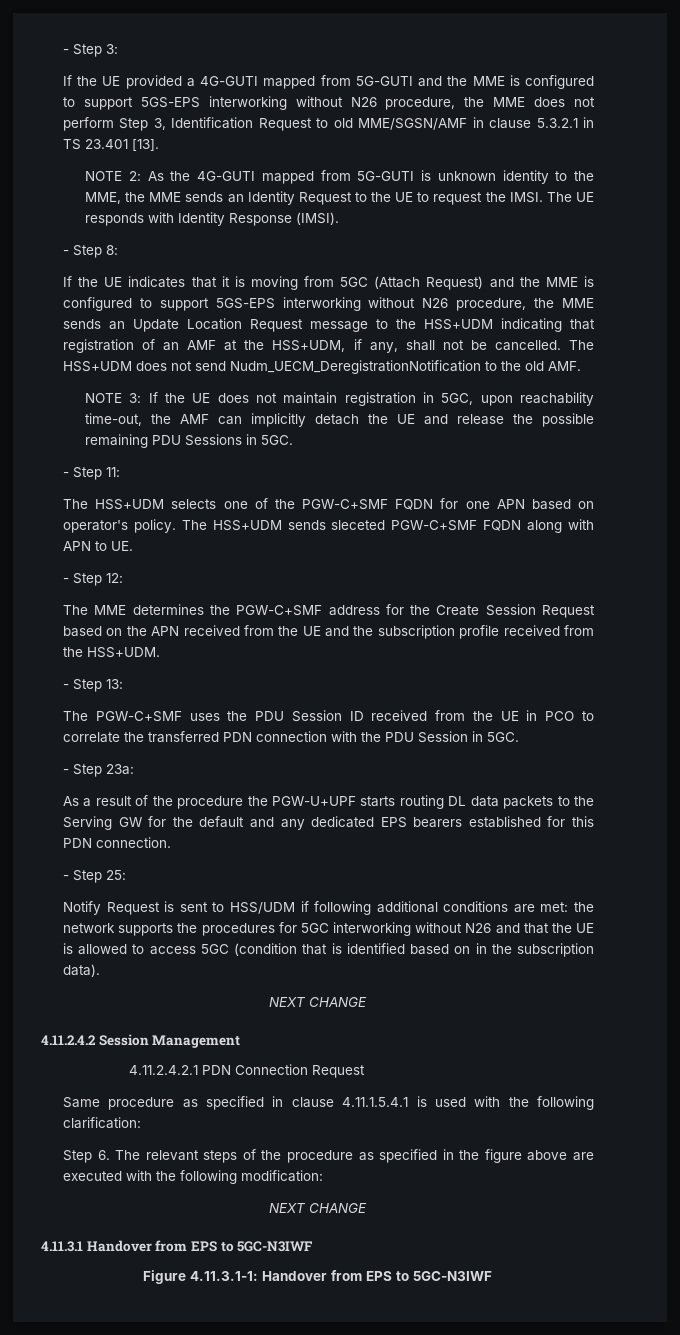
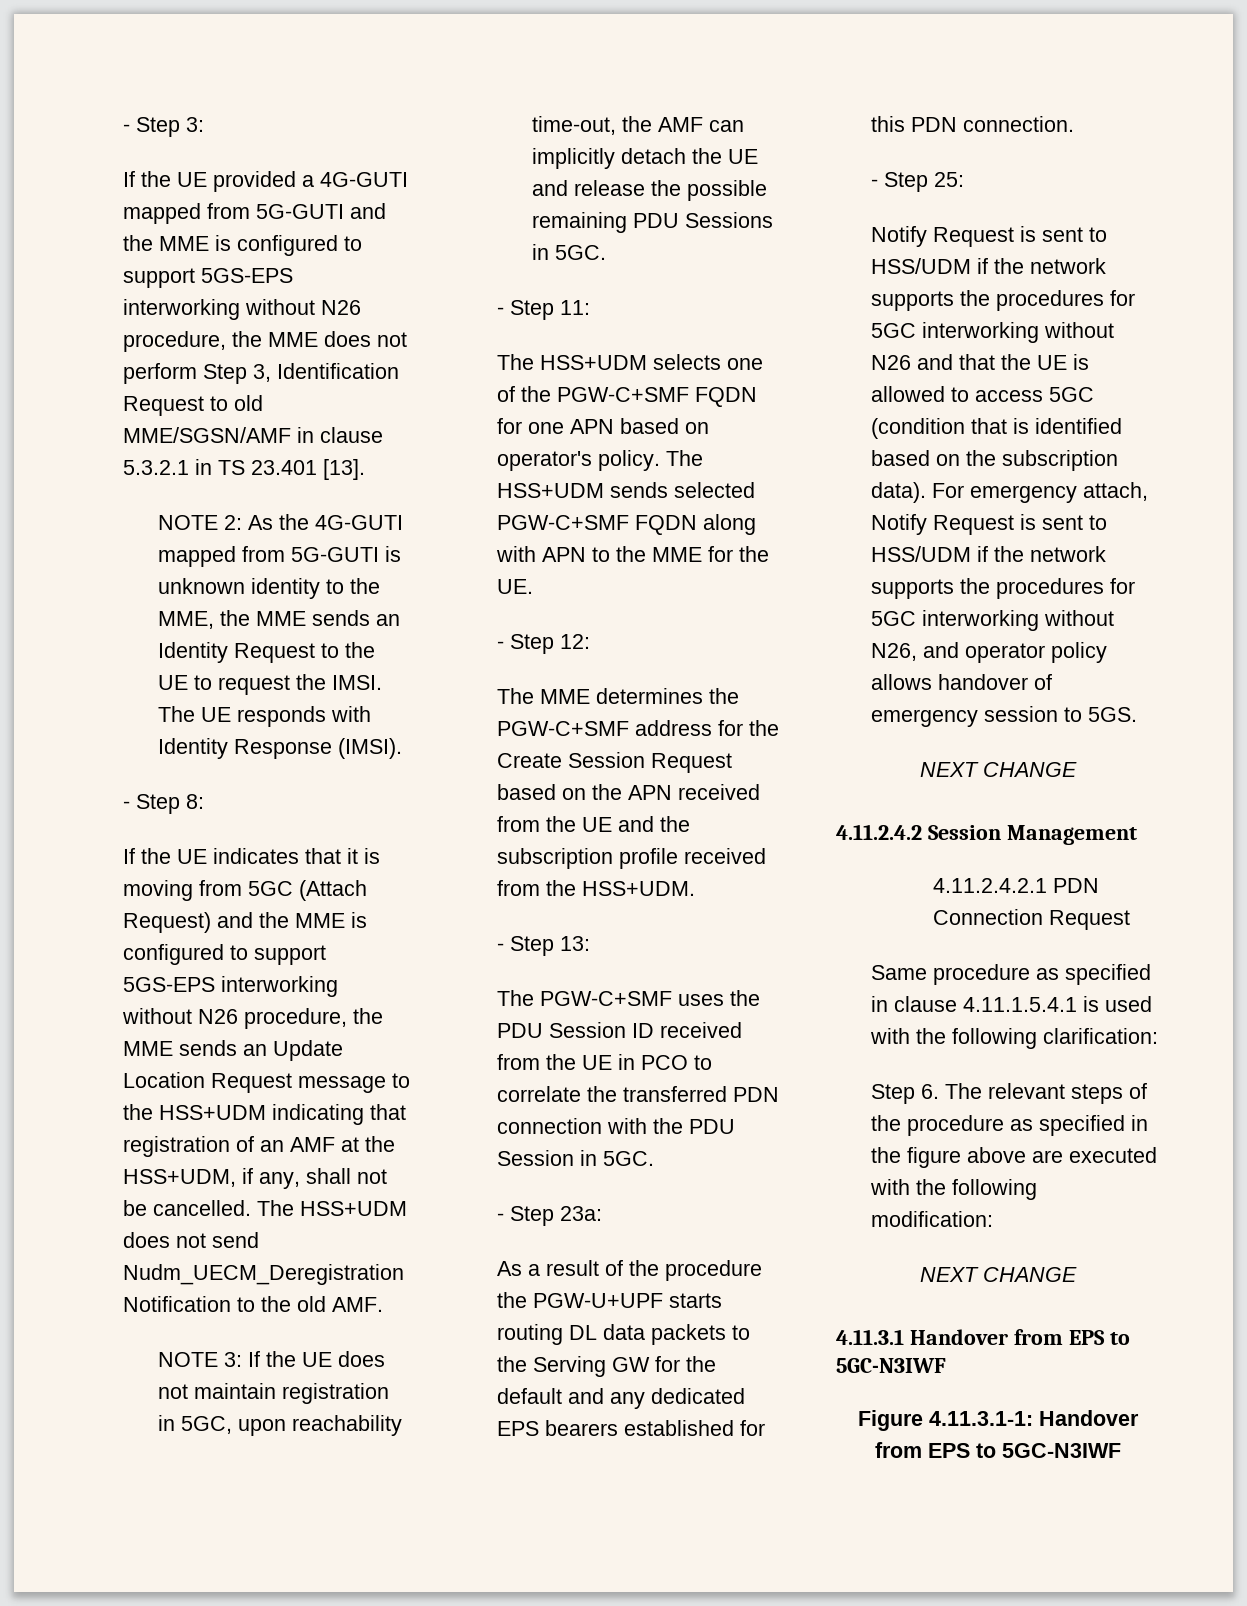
- The HSS+UDM sends sleceted PGW-C+SMF FQDN along with APN to UE.
+ The HSS+UDM sends selected PGW-C+SMF FQDN along with APN to the MME for the UE.
- Notify Request is sent to HSS/UDM if following additional conditions are met: the network supports the procedures for 5GC interworking without N26 and that the UE is allowed to access 5GC (condition that is identified based on in the subscription data).
+ Notify Request is sent to HSS/UDM if the network supports the procedures for 5GC interworking without N26 and that the UE is allowed to access 5GC (condition that is identified based on the subscription data). For emergency attach, Notify Request is sent to HSS/UDM if the network supports the procedures for 5GC interworking without N26, and operator policy allows handover of emergency session to 5GS.

